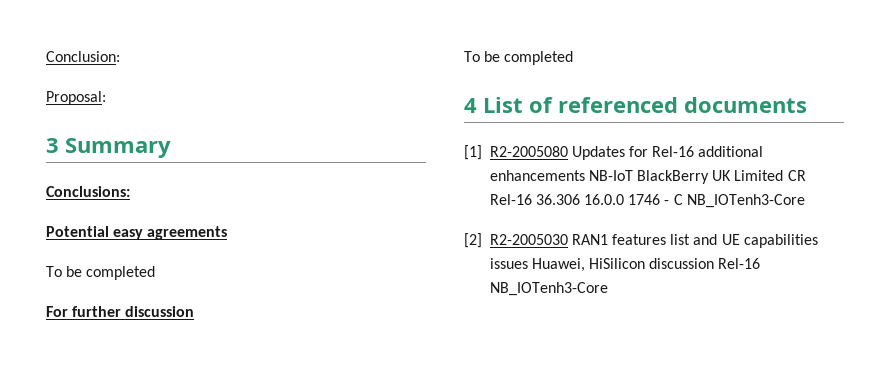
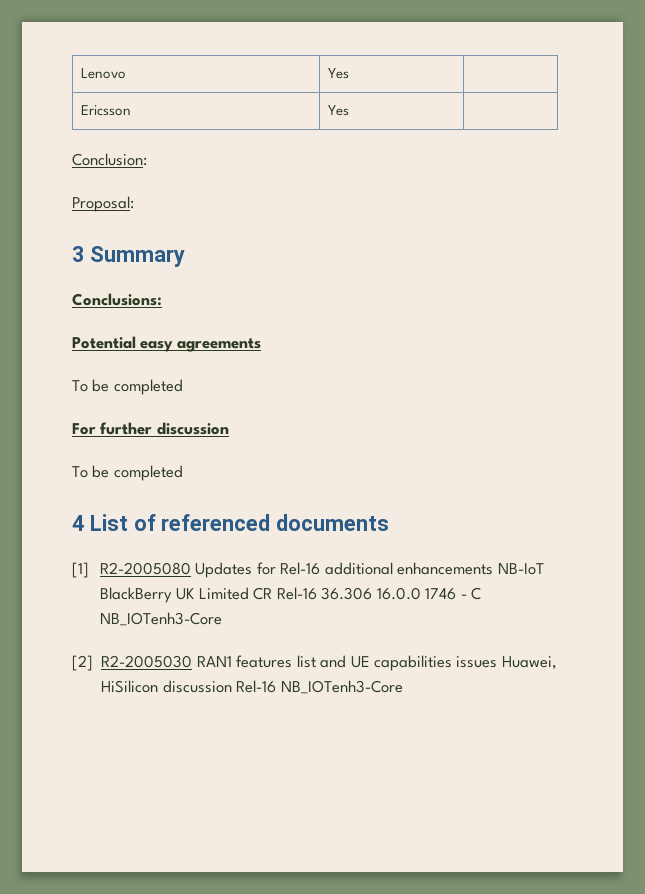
+ Lenovo | Yes |
+ Ericsson | Yes |

